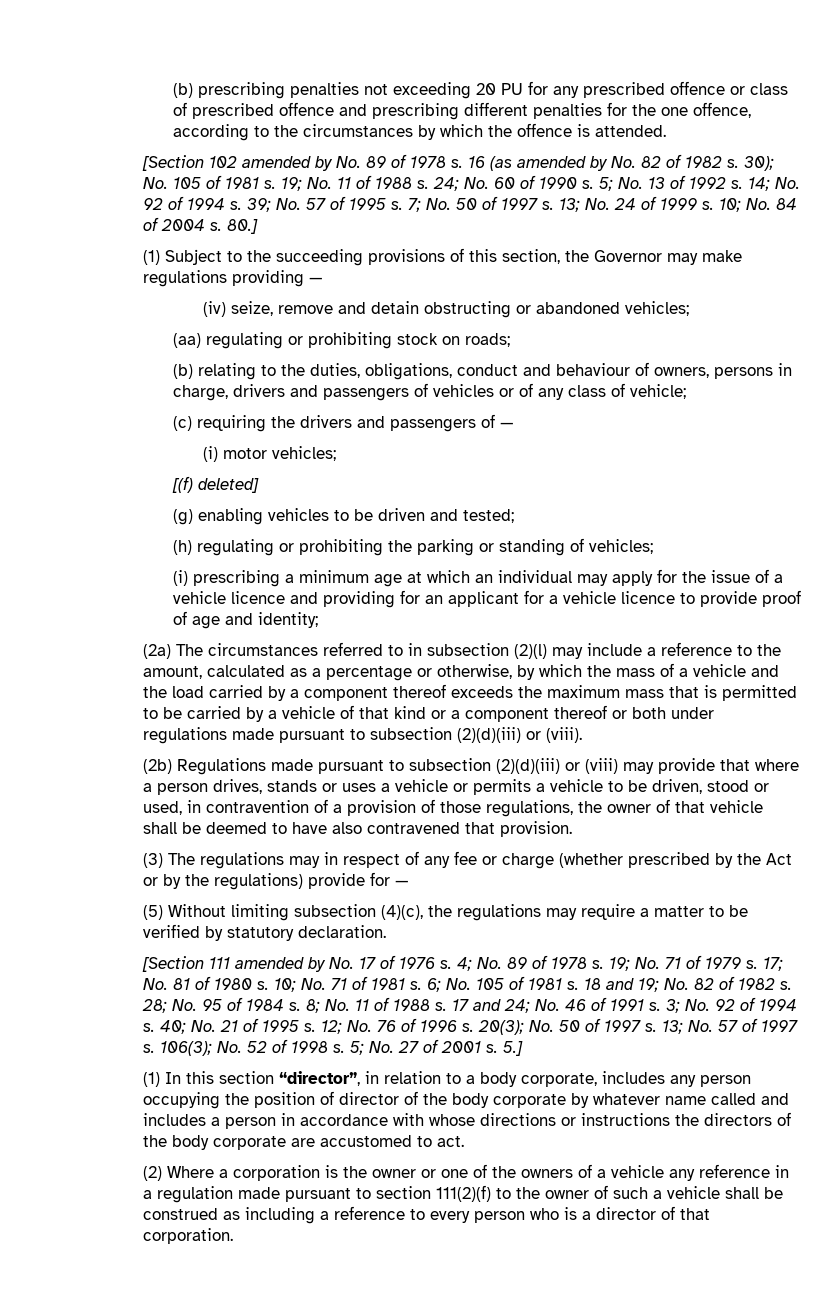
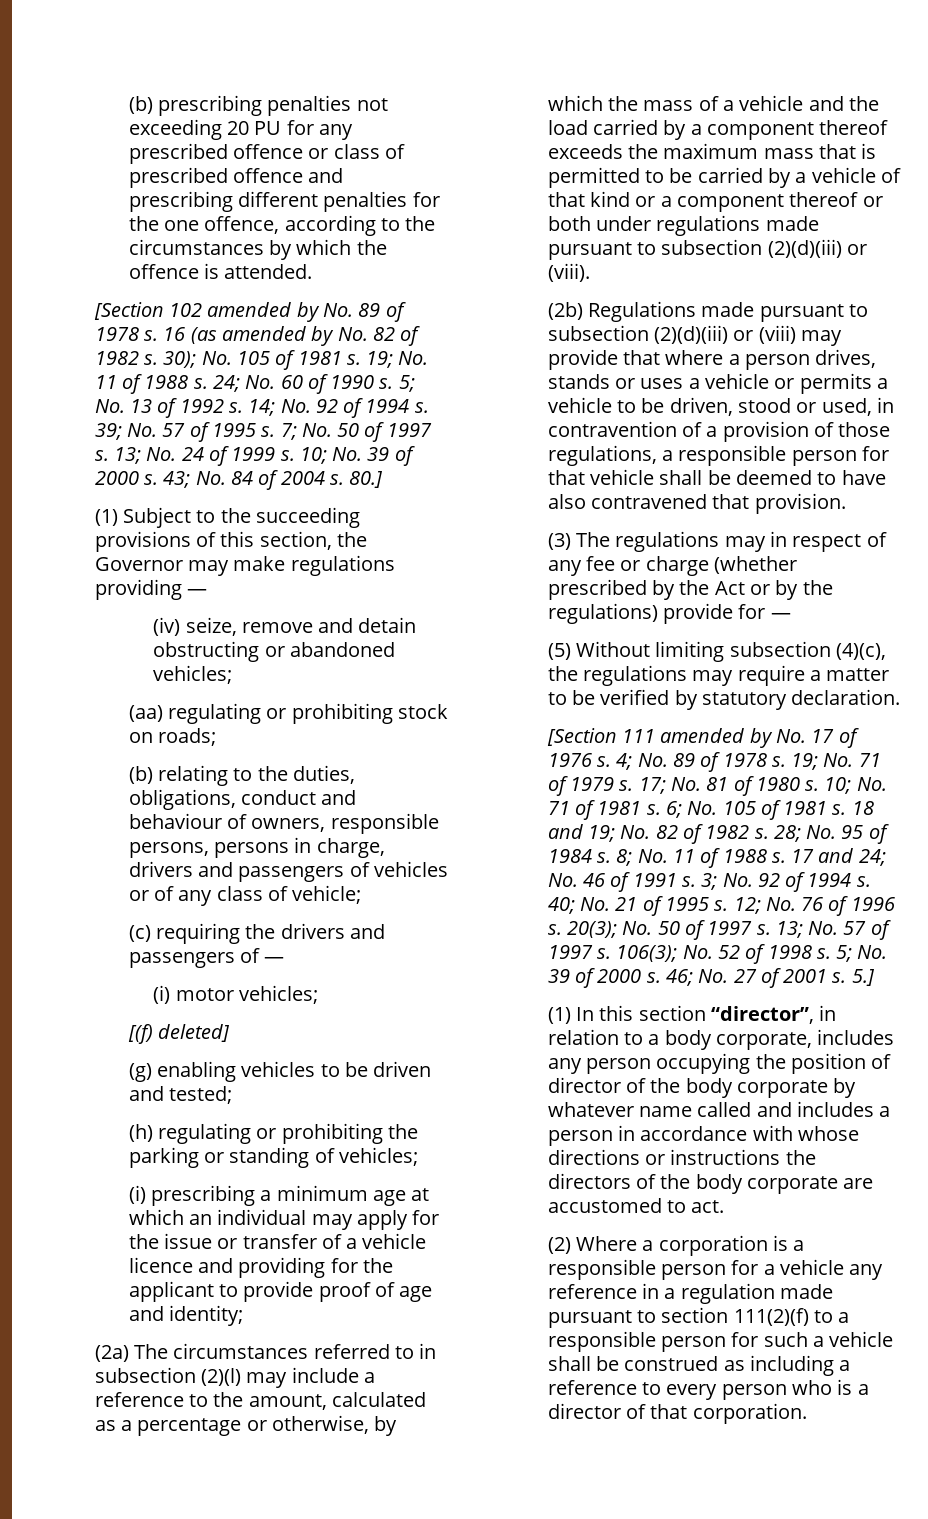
- 10; No. 84 of 2004 s.
+ 10; No. 39 of 2000 s. 43; No. 84 of 2004 s.
- (b) relating to the duties, obligations, conduct and behaviour of owners, persons in charge, drivers and passengers of vehicles or of any class of vehicle;
+ (b) relating to the duties, obligations, conduct and behaviour of owners, responsible persons, persons in charge, drivers and passengers of vehicles or of any class of vehicle;
- (i) prescribing a minimum age at which an individual may apply for the issue of a vehicle licence and providing for an applicant for a vehicle licence to provide proof of age and identity;
+ (i) prescribing a minimum age at which an individual may apply for the issue or transfer of a vehicle licence and providing for the applicant to provide proof of age and identity;
- (2b) Regulations made pursuant to subsection (2)(d)(iii) or (viii) may provide that where a person drives, stands or uses a vehicle or permits a vehicle to be driven, stood or used, in contravention of a provision of those regulations, the owner of that vehicle shall be deemed to have also contravened that provision.
+ (2b) Regulations made pursuant to subsection (2)(d)(iii) or (viii) may provide that where a person drives, stands or uses a vehicle or permits a vehicle to be driven, stood or used, in contravention of a provision of those regulations, a responsible person for that vehicle shall be deemed to have also contravened that provision.
- 5; No. 27 of 2001 s.
+ 5; No. 39 of 2000 s. 46; No. 27 of 2001 s.
- (2) Where a corporation is the owner or one of the owners of a vehicle any reference in a regulation made pursuant to section 111(2)(f) to the owner of such a vehicle shall be construed as including a reference to every person who is a director of that corporation.
+ (2) Where a corporation is a responsible person for a vehicle any reference in a regulation made pursuant to section 111(2)(f) to a responsible person for such a vehicle shall be construed as including a reference to every person who is a director of that corporation.

